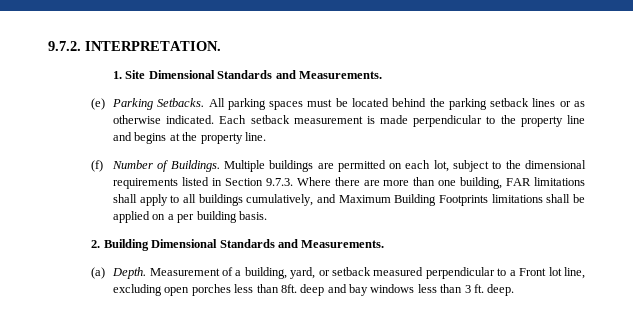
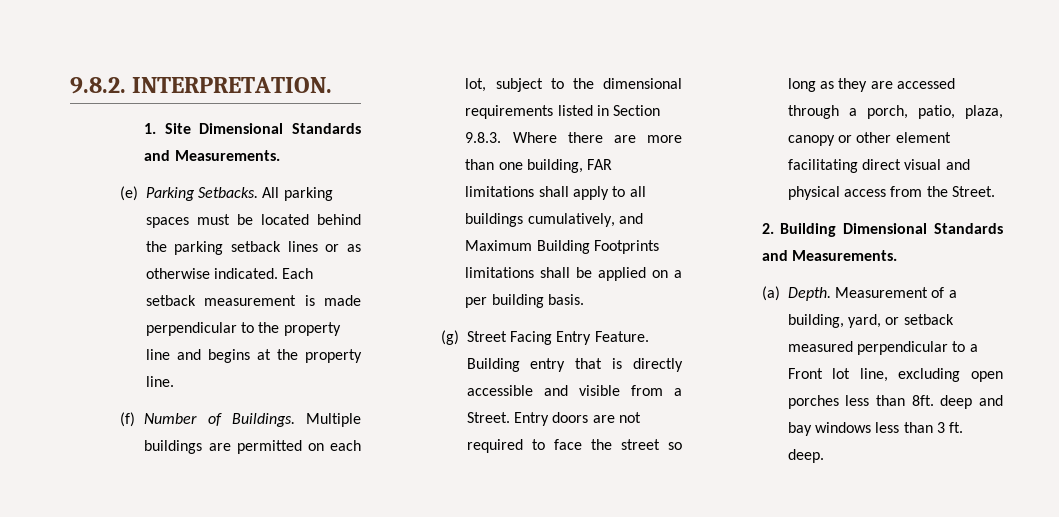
- 9.7.2. INTERPRETATION.
+ 9.8.2. INTERPRETATION.
- Multiple buildings are permitted on each lot, subject to the dimensional requirements listed in Section 9.7.3. Where there are more than one building, FAR limitations shall apply to all buildings cumulatively, and Maximum Building Footprints limitations shall be applied on a per building basis.
+ Multiple buildings are permitted on each lot, subject to the dimensional requirements listed in Section 9.8.3. Where there are more than one building, FAR limitations shall apply to all buildings cumulatively, and Maximum Building Footprints limitations shall be applied on a per building basis.
+ (g) Street Facing Entry Feature. Building entry that is directly accessible and visible from a Street. Entry doors are not required to face the street so long as they are accessed through a porch, patio, plaza, canopy or other element facilitating direct visual and physical access from the Street.

